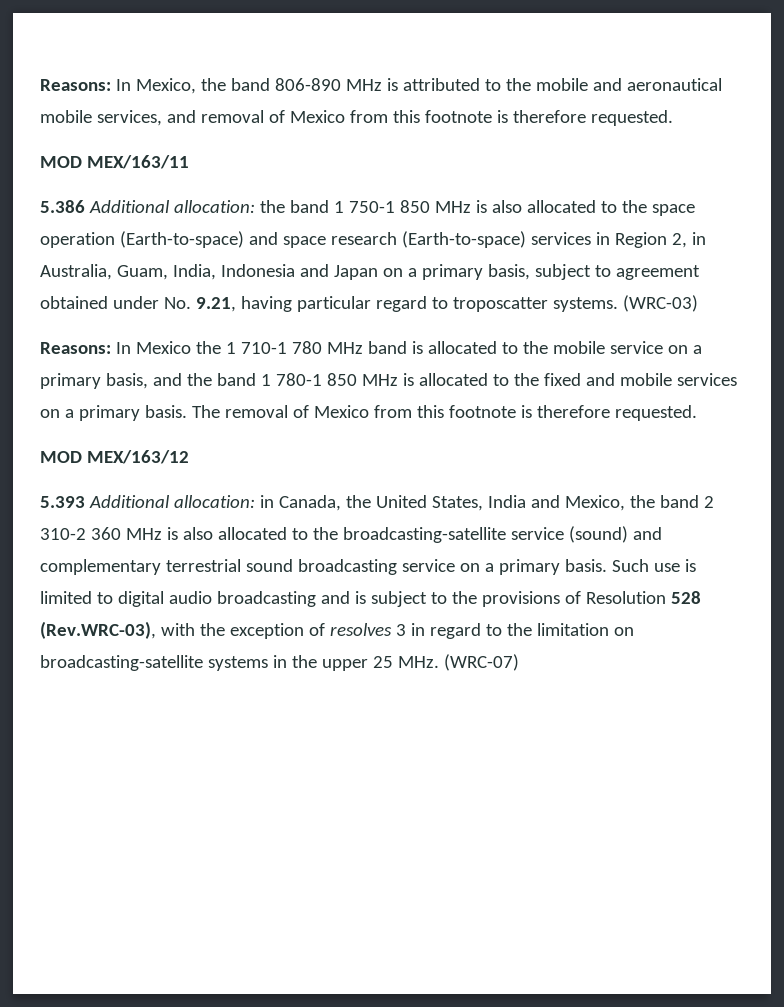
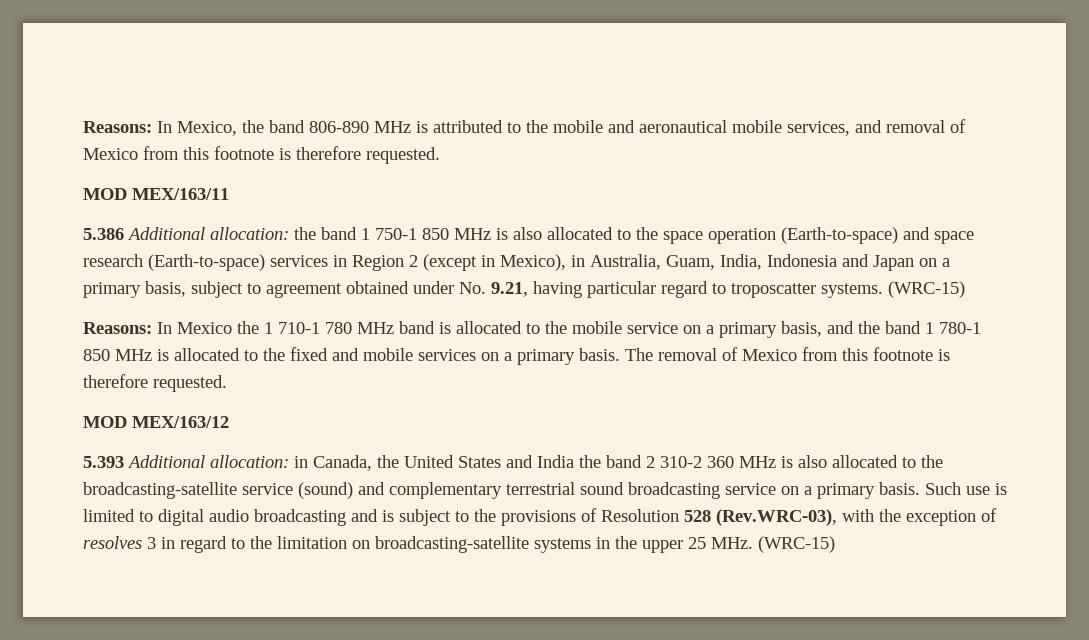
- 5.386 Additional allocation: the band 1 750-1 850 MHz is also allocated to the space operation (Earth-to-space) and space research (Earth-to-space) services in Region 2, in Australia, Guam, India, Indonesia and Japan on a primary basis, subject to agreement obtained under No. 9.21, having particular regard to troposcatter systems. (WRC-03)
+ 5.386 Additional allocation: the band 1 750-1 850 MHz is also allocated to the space operation (Earth-to-space) and space research (Earth-to-space) services in Region 2 (except in Mexico), in Australia, Guam, India, Indonesia and Japan on a primary basis, subject to agreement obtained under No. 9.21, having particular regard to troposcatter systems. (WRC-15)
- 5.393 Additional allocation: in Canada, the United States, India and Mexico, the band 2 310-2 360 MHz is also allocated to the broadcasting-satellite service (sound) and complementary terrestrial sound broadcasting service on a primary basis.
+ 5.393 Additional allocation: in Canada, the United States and India the band 2 310-2 360 MHz is also allocated to the broadcasting-satellite service (sound) and complementary terrestrial sound broadcasting service on a primary basis.
- Such use is limited to digital audio broadcasting and is subject to the provisions of Resolution 528 (Rev.WRC-03), with the exception of resolves 3 in regard to the limitation on broadcasting-satellite systems in the upper 25 MHz. (WRC-07)
+ Such use is limited to digital audio broadcasting and is subject to the provisions of Resolution 528 (Rev.WRC-03), with the exception of resolves 3 in regard to the limitation on broadcasting-satellite systems in the upper 25 MHz. (WRC-15)

